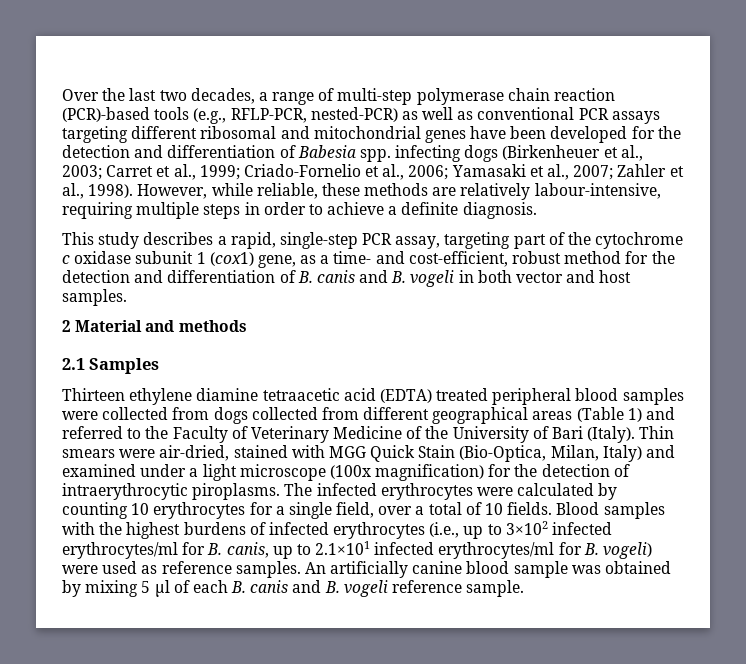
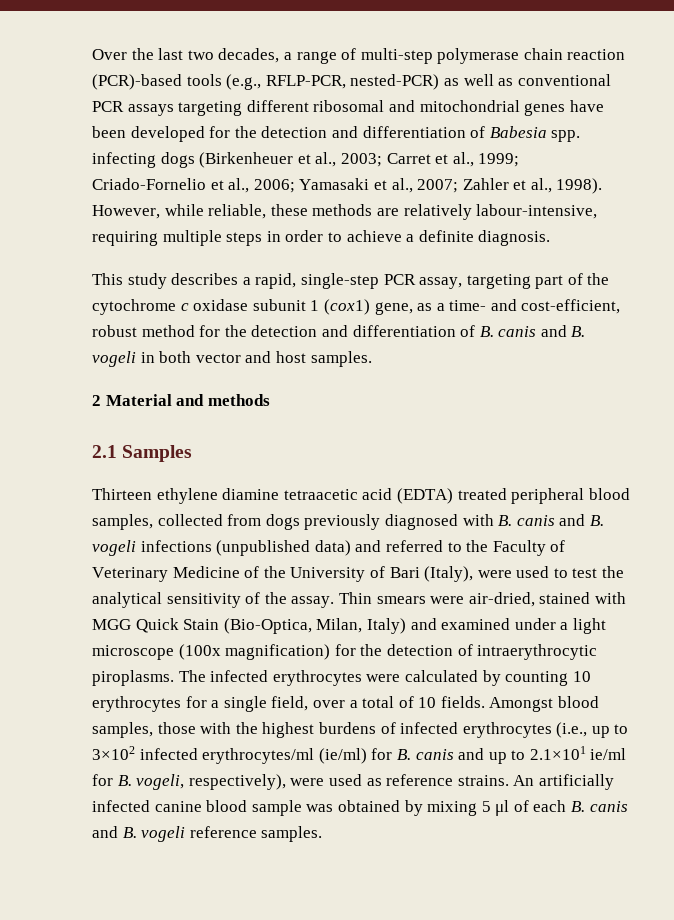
- Thirteen ethylene diamine tetraacetic acid (EDTA) treated peripheral blood samples were collected from dogs collected from different geographical areas (Table 1) and referred to the Faculty of Veterinary Medicine of the University of Bari (Italy).
+ Thirteen ethylene diamine tetraacetic acid (EDTA) treated peripheral blood samples, collected from dogs previously diagnosed with B. canis and B. vogeli infections (unpublished data) and referred to the Faculty of Veterinary Medicine of the University of Bari (Italy), were used to test the analytical sensitivity of the assay.
- Blood samples with the highest burdens of infected erythrocytes (i.e., up to 3×102 infected erythrocytes/ml for B. canis, up to 2.1×101 infected erythrocytes/ml for B. vogeli) were used as reference samples.
+ Amongst blood samples, those with the highest burdens of infected erythrocytes (i.e., up to 3×102 infected erythrocytes/ml (ie/ml) for B. canis and up to 2.1×101 ie/ml for B. vogeli, respectively), were used as reference strains.
- An artificially canine blood sample was obtained by mixing 5 μl of each B. canis and B. vogeli reference sample.
+ An artificially infected canine blood sample was obtained by mixing 5 μl of each B. canis and B. vogeli reference samples.

